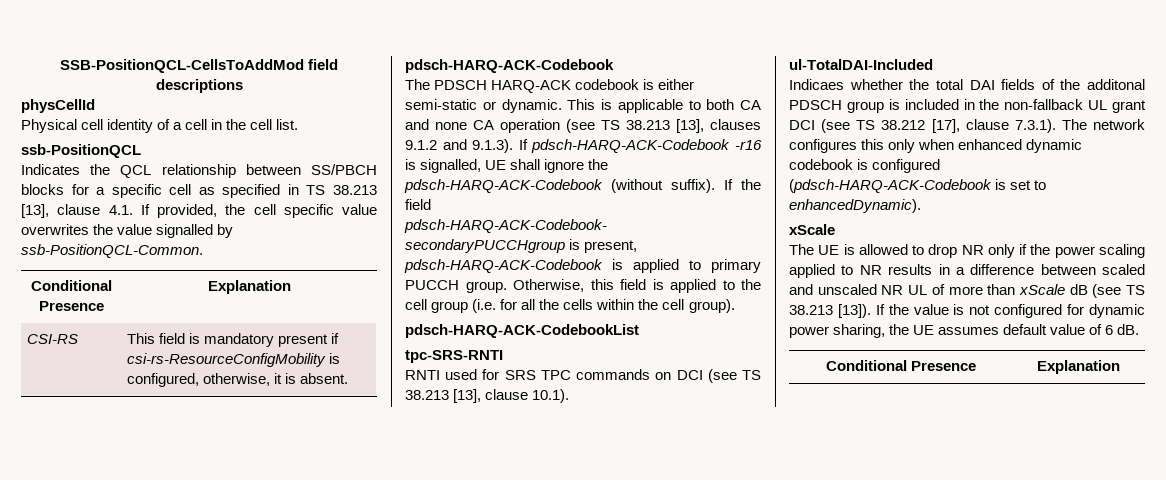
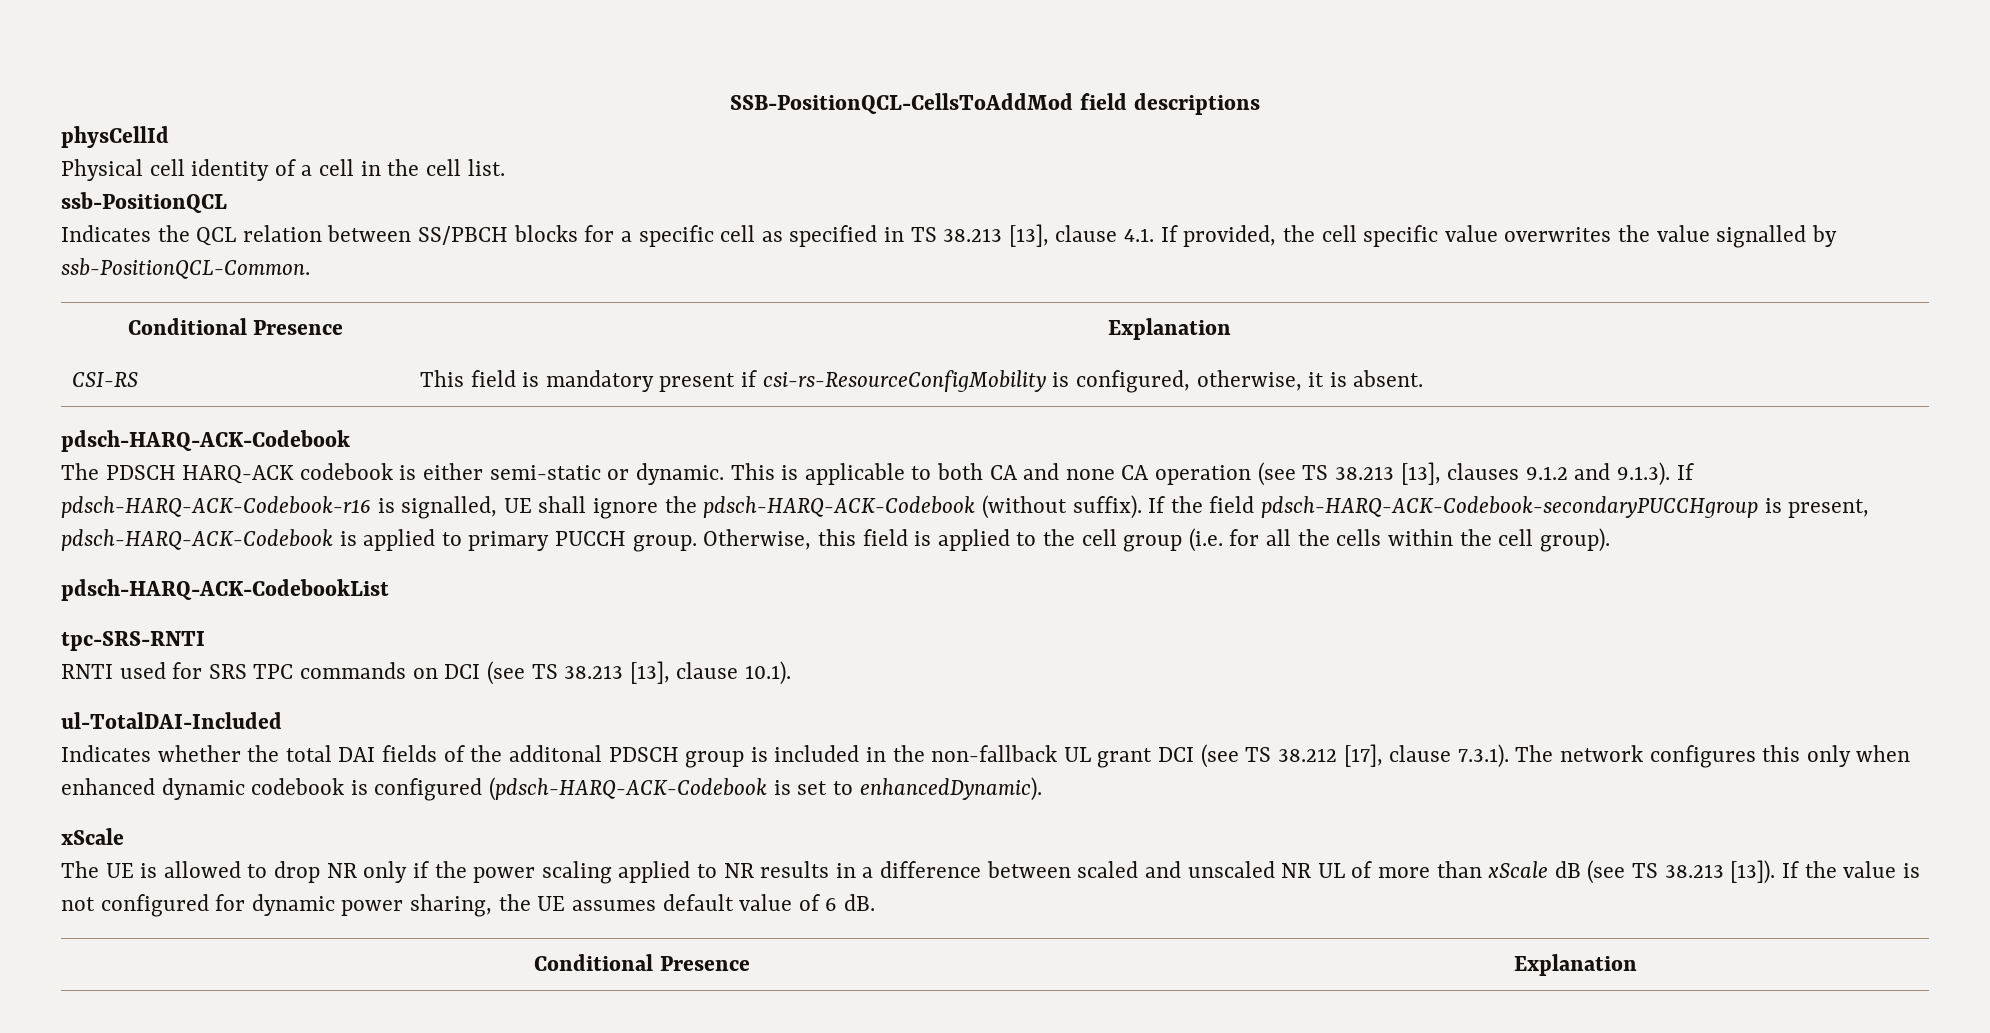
- Indicates the QCL relationship between SS/PBCH blocks for a specific cell as specified in TS 38.213 [13], clause 4.1. If provided, the cell specific value overwrites the value signalled by ssb-PositionQCL-Common.
+ Indicates the QCL relation between SS/PBCH blocks for a specific cell as specified in TS 38.213 [13], clause 4.1. If provided, the cell specific value overwrites the value signalled by ssb-PositionQCL-Common.
- This is applicable to both CA and none CA operation (see TS 38.213 [13], clauses 9.1.2 and 9.1.3). If pdsch-HARQ-ACK-Codebook -r16 is signalled, UE shall ignore the pdsch-HARQ-ACK-Codebook (without suffix).
+ This is applicable to both CA and none CA operation (see TS 38.213 [13], clauses 9.1.2 and 9.1.3). If pdsch-HARQ-ACK-Codebook-r16 is signalled, UE shall ignore the pdsch-HARQ-ACK-Codebook (without suffix).
- Indicaes whether the total DAI fields of the additonal PDSCH group is included in the non-fallback UL grant DCI (see TS 38.212 [17], clause 7.3.1). The network configures this only when enhanced dynamic codebook is configured (pdsch-HARQ-ACK-Codebook is set to enhancedDynamic).
+ Indicates whether the total DAI fields of the additonal PDSCH group is included in the non-fallback UL grant DCI (see TS 38.212 [17], clause 7.3.1). The network configures this only when enhanced dynamic codebook is configured (pdsch-HARQ-ACK-Codebook is set to enhancedDynamic).

